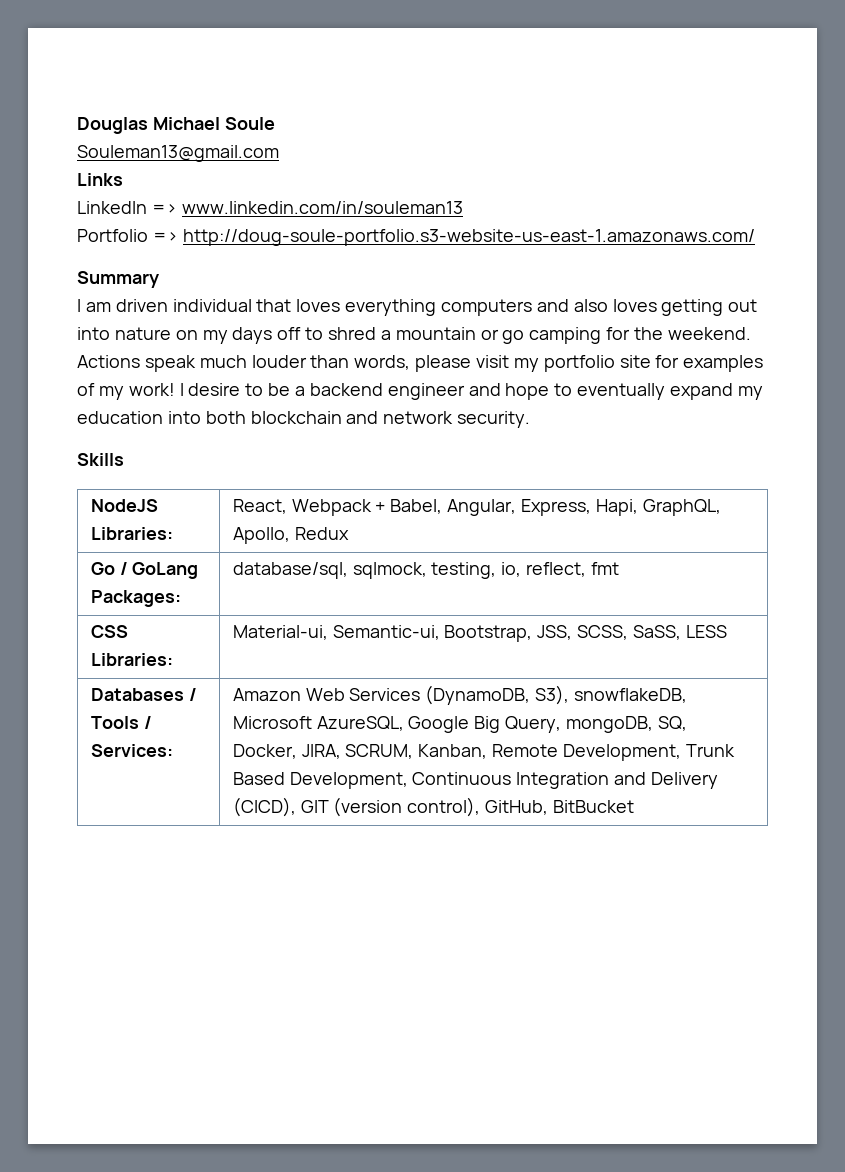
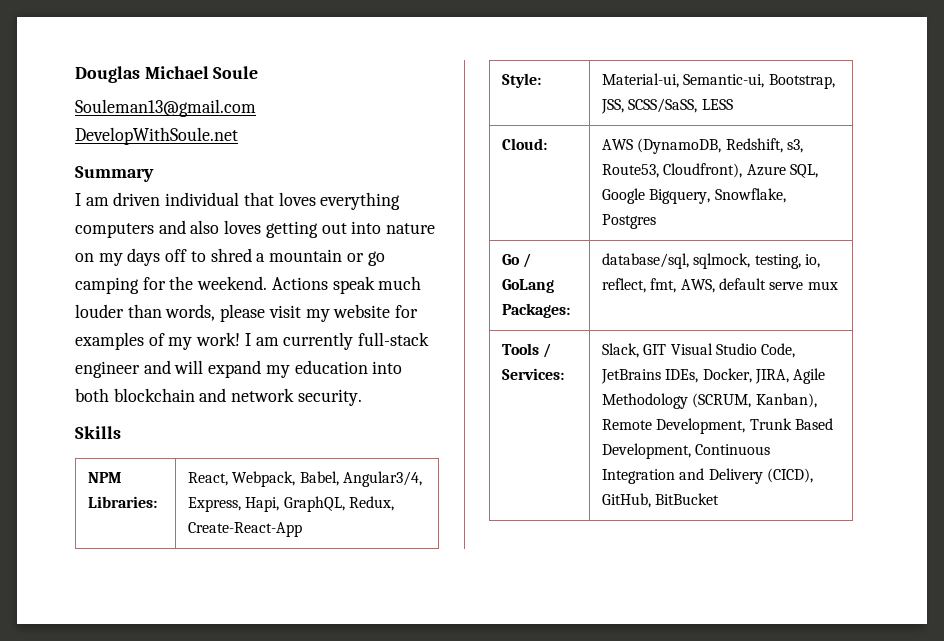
- Links
- LinkedIn => www.linkedin.com/in/souleman13
- Portfolio => http://doug-soule-portfolio.s3-website-us-east-1.amazonaws.com/
+ DevelopWithSoule.net
- Actions speak much louder than words, please visit my portfolio site for examples of my work!
+ Actions speak much louder than words, please visit my website for examples of my work!
- I desire to be a backend engineer and hope to eventually expand my education into both blockchain and network security.
+ I am currently full-stack engineer and will expand my education into both blockchain and network security.
- NodeJS Libraries: | React, Webpack + Babel, Angular, Express, Hapi, GraphQL, Apollo, Redux
+ NPM Libraries: | React, Webpack, Babel, Angular3/4, Express, Hapi, GraphQL, Redux, Create-React-App
+ Style: | Material-ui, Semantic-ui, Bootstrap, JSS, SCSS/SaSS, LESS
+ Cloud: | AWS (DynamoDB, Redshift, s3, Route53, Cloudfront), Azure SQL, Google Bigquery, Snowflake, Postgres
- Go / GoLang Packages: | database/sql, sqlmock, testing, io, reflect, fmt
- CSS Libraries: | Material-ui, Semantic-ui, Bootstrap, JSS, SCSS, SaSS, LESS
- Databases / Tools / Services: | Amazon Web Services (DynamoDB, S3), snowflakeDB, Microsoft AzureSQL, Google Big Query, mongoDB, SQ, Docker, JIRA, SCRUM, Kanban, Remote Development, Trunk Based Development, Continuous Integration and Delivery (CICD), GIT (version control), GitHub, BitBucket
+ Go / GoLang Packages: | database/sql, sqlmock, testing, io, reflect, fmt, AWS, default serve mux
+ Tools / Services: | Slack, GIT Visual Studio Code, JetBrains IDEs, Docker, JIRA, Agile Methodology (SCRUM, Kanban), Remote Development, Trunk Based Development, Continuous Integration and Delivery (CICD), GitHub, BitBucket

